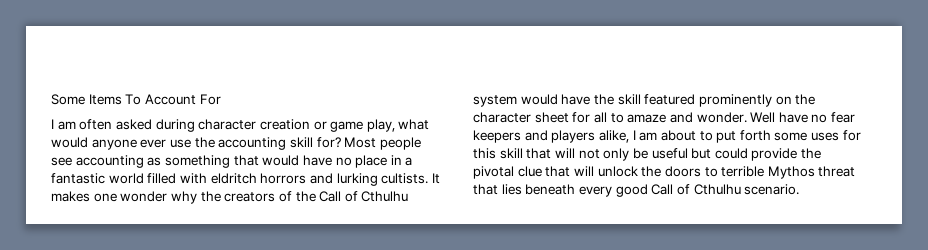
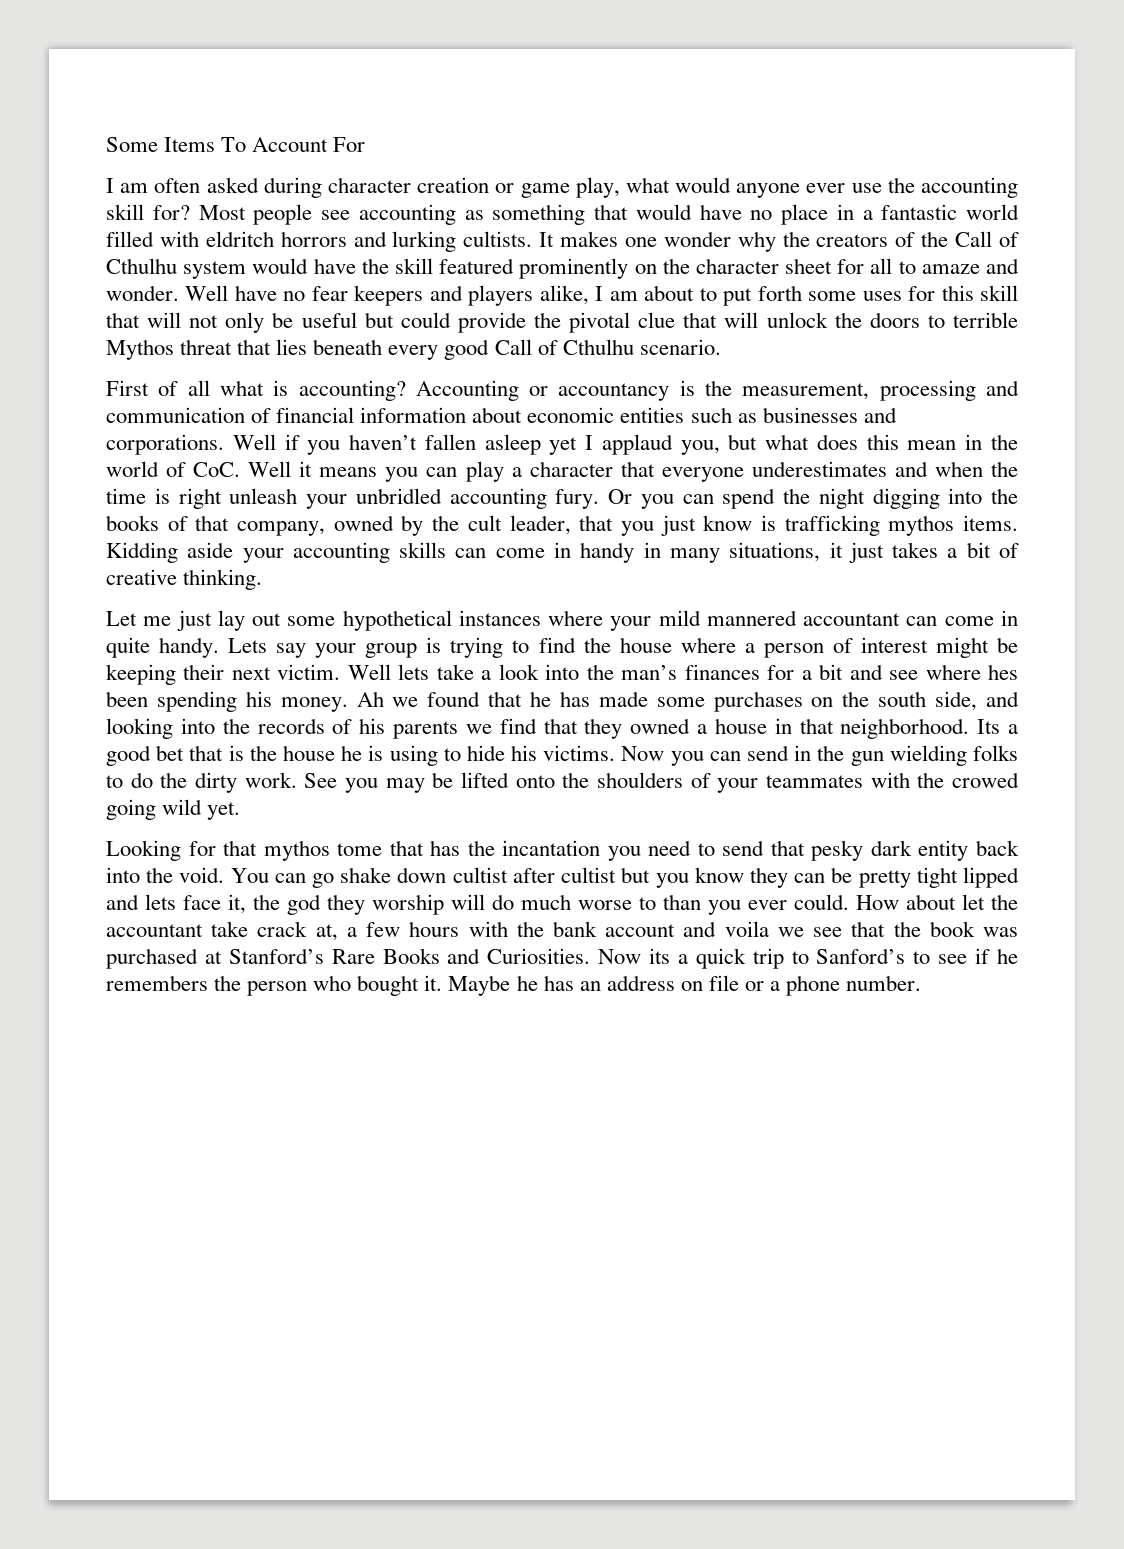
+ First of all what is accounting? Accounting or accountancy is the measurement, processing and communication of financial information about economic entities such as businesses and corporations. Well if you haven’t fallen asleep yet I applaud you, but what does this mean in the world of CoC. Well it means you can play a character that everyone underestimates and when the time is right unleash your unbridled accounting fury. Or you can spend the night digging into the books of that company, owned by the cult leader, that you just know is trafficking mythos items. Kidding aside your accounting skills can come in handy in many situations, it just takes a bit of creative thinking.
+ Let me just lay out some hypothetical instances where your mild mannered accountant can come in quite handy. Lets say your group is trying to find the house where a person of interest might be keeping their next victim. Well lets take a look into the man’s finances for a bit and see where hes been spending his money. Ah we found that he has made some purchases on the south side, and looking into the records of his parents we find that they owned a house in that neighborhood. Its a good bet that is the house he is using to hide his victims. Now you can send in the gun wielding folks to do the dirty work. See you may be lifted onto the shoulders of your teammates with the crowed going wild yet.
+ Looking for that mythos tome that has the incantation you need to send that pesky dark entity back into the void. You can go shake down cultist after cultist but you know they can be pretty tight lipped and lets face it, the god they worship will do much worse to than you ever could. How about let the accountant take crack at, a few hours with the bank account and voila we see that the book was purchased at Stanford’s Rare Books and Curiosities. Now its a quick trip to Sanford’s to see if he remembers the person who bought it. Maybe he has an address on file or a phone number.

